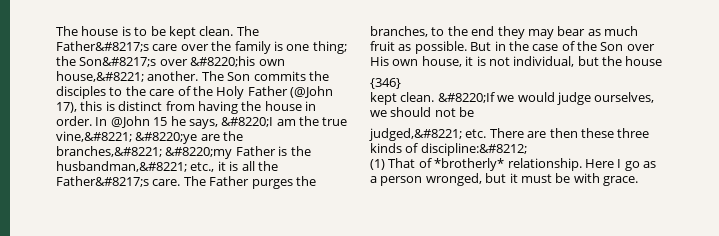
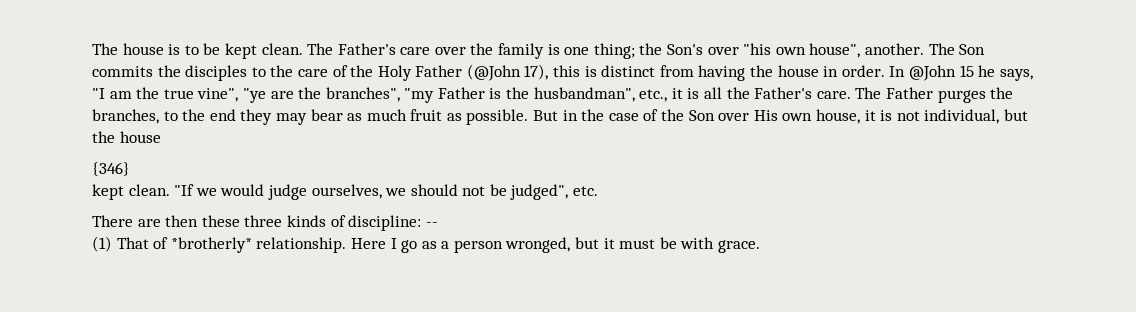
- The Father&#8217;s care over the family is one thing; the Son&#8217;s over &#8220;his own house,&#8221; another.
+ The Father's care over the family is one thing; the Son's over "his own house", another.
- In @John 15 he says, &#8220;I am the true vine,&#8221; &#8220;ye are the branches,&#8221; &#8220;my Father is the husbandman,&#8221; etc., it is all the Father&#8217;s care.
+ In @John 15 he says, "I am the true vine", "ye are the branches", "my Father is the husbandman", etc., it is all the Father's care.
- &#8220;If we would judge ourselves, we should not be
- judged,&#8221; etc. There are then these three kinds of discipline:&#8212;
+ "If we would judge ourselves, we should not be judged", etc.
+ There are then these three kinds of discipline: --

